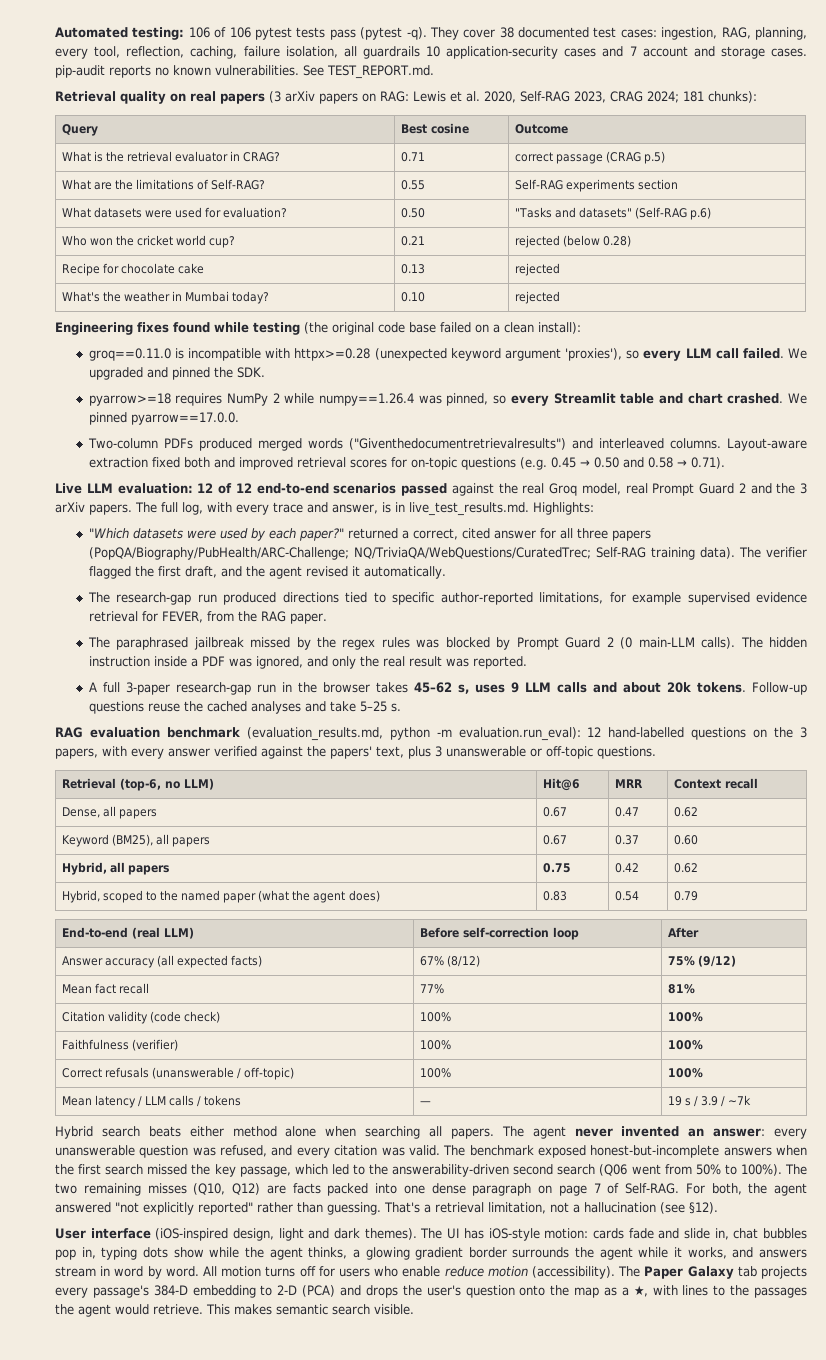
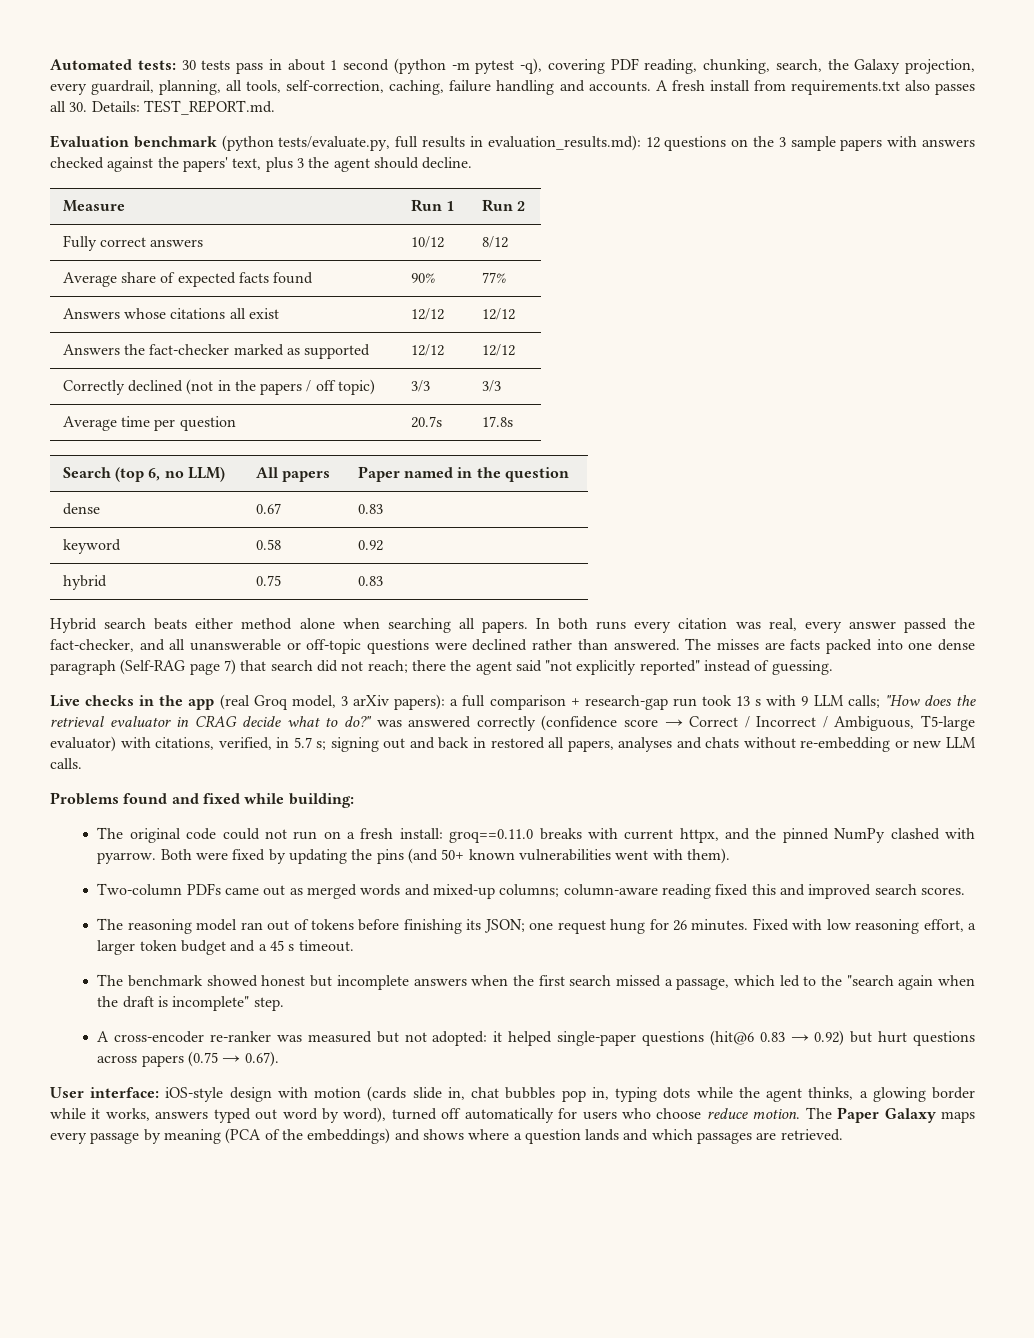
- Automated testing: 106 of 106 pytest tests pass (pytest -q). They cover 38 documented test cases: ingestion, RAG, planning, every tool, reflection, caching, failure isolation, all guardrails 10 application-security cases and 7 account and storage cases. pip-audit reports no known vulnerabilities. See TEST_REPORT.md.
- Retrieval quality on real papers (3 arXiv papers on RAG: Lewis et al. 2020, Self-RAG 2023, CRAG 2024; 181 chunks):
- Query | Best cosine | Outcome
- What is the retrieval evaluator in CRAG? | 0.71 | correct passage (CRAG p.5)
- What are the limitations of Self-RAG? | 0.55 | Self-RAG experiments section
- What datasets were used for evaluation? | 0.50 | "Tasks and datasets" (Self-RAG p.6)
- Who won the cricket world cup? | 0.21 | rejected (below 0.28)
- Recipe for chocolate cake | 0.13 | rejected
- What's the weather in Mumbai today? | 0.10 | rejected
- Engineering fixes found while testing (the original code base failed on a clean install):
- groq==0.11.0 is incompatible with httpx>=0.28 (unexpected keyword argument 'proxies'), so every LLM call failed. We upgraded and pinned the SDK.
- pyarrow>=18 requires NumPy 2 while numpy==1.26.4 was pinned, so every Streamlit table and chart crashed. We pinned pyarrow==17.0.0.
- Two-column PDFs produced merged words ("Giventhedocumentretrievalresults") and interleaved columns. Layout-aware extraction fixed both and improved retrieval scores for on-topic questions (e.g. 0.45 → 0.50 and 0.58 → 0.71).
- Live LLM evaluation: 12 of 12 end-to-end scenarios passed against the real Groq model, real Prompt Guard 2 and the 3 arXiv papers. The full log, with every trace and answer, is in live_test_results.md. Highlights:
- "Which datasets were used by each paper?" returned a correct, cited answer for all three papers (PopQA/Biography/PubHealth/ARC-Challenge; NQ/TriviaQA/WebQuestions/CuratedTrec; Self-RAG training data). The verifier flagged the first draft, and the agent revised it automatically.
- The research-gap run produced directions tied to specific author-reported limitations, for example supervised evidence retrieval for FEVER, from the RAG paper.
- The paraphrased jailbreak missed by the regex rules was blocked by Prompt Guard 2 (0 main-LLM calls). The hidden instruction inside a PDF was ignored, and only the real result was reported.
- A full 3-paper research-gap run in the browser takes 45–62 s, uses 9 LLM calls and about 20k tokens. Follow-up questions reuse the cached analyses and take 5–25 s.
- RAG evaluation benchmark (evaluation_results.md, python -m evaluation.run_eval): 12 hand-labelled questions on the 3 papers, with every answer verified against the papers' text, plus 3 unanswerable or off-topic questions.
- Retrieval (top-6, no LLM) | Hit@6 | MRR | Context recall
- Dense, all papers | 0.67 | 0.47 | 0.62
- Keyword (BM25), all papers | 0.67 | 0.37 | 0.60
- Hybrid, all papers | 0.75 | 0.42 | 0.62
- Hybrid, scoped to the named paper (what the agent does) | 0.83 | 0.54 | 0.79
- End-to-end (real LLM) | Before self-correction loop | After
- Answer accuracy (all expected facts) | 67% (8/12) | 75% (9/12)
- Mean fact recall | 77% | 81%
- Citation validity (code check) | 100% | 100%
- Faithfulness (verifier) | 100% | 100%
- Correct refusals (unanswerable / off-topic) | 100% | 100%
- Mean latency / LLM calls / tokens | — | 19 s / 3.9 / ~7k
+ Automated tests: 30 tests pass in about 1 second (python -m pytest -q), covering PDF reading, chunking, search, the Galaxy projection, every guardrail, planning, all tools, self-correction, caching, failure handling and accounts. A fresh install from requirements.txt also passes all 30. Details: TEST_REPORT.md.
+ Evaluation benchmark (python tests/evaluate.py, full results in evaluation_results.md): 12 questions on the 3 sample papers with answers checked against the papers' text, plus 3 the agent should decline.
+ Measure | Run 1 | Run 2
+ Fully correct answers | 10/12 | 8/12
+ Average share of expected facts found | 90% | 77%
+ Answers whose citations all exist | 12/12 | 12/12
+ Answers the fact-checker marked as supported | 12/12 | 12/12
+ Correctly declined (not in the papers / off topic) | 3/3 | 3/3
+ Average time per question | 20.7s | 17.8s
+ Search (top 6, no LLM) | All papers | Paper named in the question
+ dense | 0.67 | 0.83
+ keyword | 0.58 | 0.92
+ hybrid | 0.75 | 0.83
- The agent never invented an answer: every unanswerable question was refused, and every citation was valid. The benchmark exposed honest-but-incomplete answers when the first search missed the key passage, which led to the answerability-driven second search (Q06 went from 50% to 100%). The two remaining misses (Q10, Q12) are facts packed into one dense paragraph on page 7 of Self-RAG. For both, the agent answered "not explicitly reported" rather than guessing. That's a retrieval limitation, not a hallucination (see §12).
- User interface (iOS-inspired design, light and dark themes). The UI has iOS-style motion: cards fade and slide in, chat bubbles pop in, typing dots show while the agent thinks, a glowing gradient border surrounds the agent while it works, and answers stream in word by word. All motion turns off for users who enable reduce motion (accessibility). The Paper Galaxy tab projects every passage's 384-D embedding to 2-D (PCA) and drops the user's question onto the map as a ★, with lines to the passages the agent would retrieve. This makes semantic search visible.
+ In both runs every citation was real, every answer passed the fact-checker, and all unanswerable or off-topic questions were declined rather than answered. The misses are facts packed into one dense paragraph (Self-RAG page 7) that search did not reach; there the agent said "not explicitly reported" instead of guessing.
+ Live checks in the app (real Groq model, 3 arXiv papers): a full comparison + research-gap run took 13 s with 9 LLM calls; "How does the retrieval evaluator in CRAG decide what to do?" was answered correctly (confidence score → Correct / Incorrect / Ambiguous, T5-large evaluator) with citations, verified, in 5.7 s; signing out and back in restored all papers, analyses and chats without re-embedding or new LLM calls.
+ Problems found and fixed while building:
+ The original code could not run on a fresh install: groq==0.11.0 breaks with current httpx, and the pinned NumPy clashed with pyarrow. Both were fixed by updating the pins (and 50+ known vulnerabilities went with them).
+ Two-column PDFs came out as merged words and mixed-up columns; column-aware reading fixed this and improved search scores.
+ The reasoning model ran out of tokens before finishing its JSON; one request hung for 26 minutes. Fixed with low reasoning effort, a larger token budget and a 45 s timeout.
+ The benchmark showed honest but incomplete answers when the first search missed a passage, which led to the "search again when the draft is incomplete" step.
+ A cross-encoder re-ranker was measured but not adopted: it helped single-paper questions (hit@6 0.83 → 0.92) but hurt questions across papers (0.75 → 0.67).
+ User interface: iOS-style design with motion (cards slide in, chat bubbles pop in, typing dots while the agent thinks, a glowing border while it works, answers typed out word by word), turned off automatically for users who choose reduce motion. The Paper Galaxy maps every passage by meaning (PCA of the embeddings) and shows where a question lands and which passages are retrieved.

